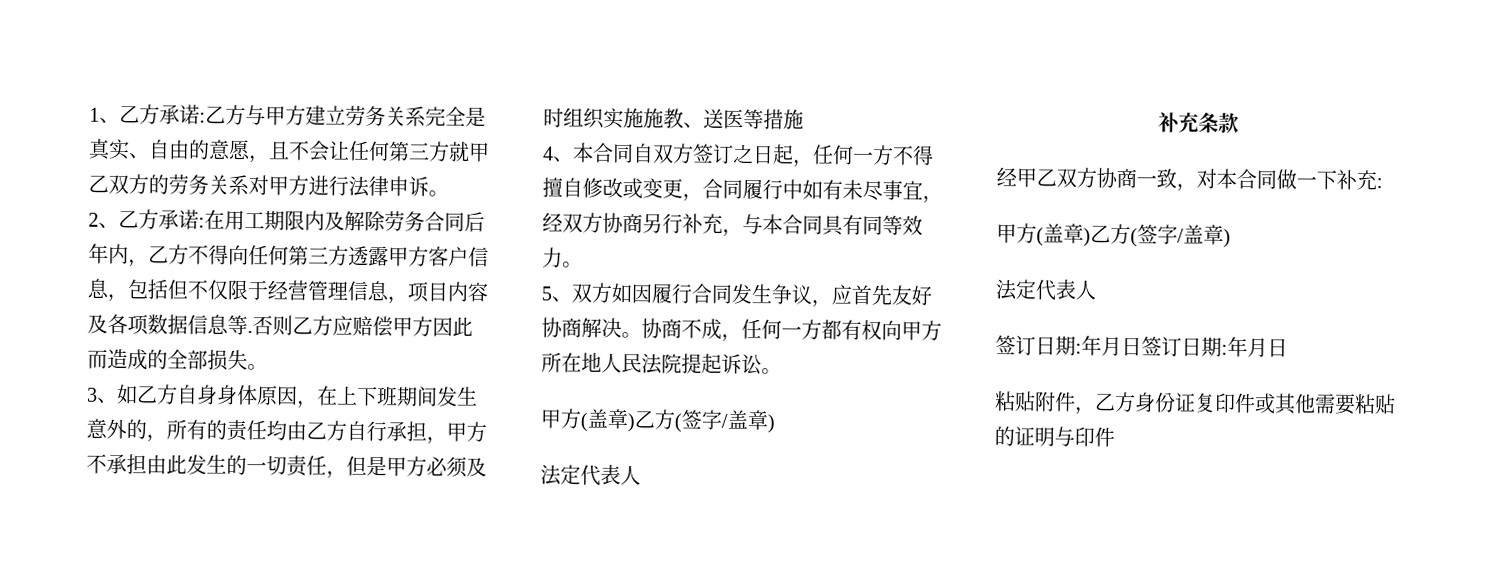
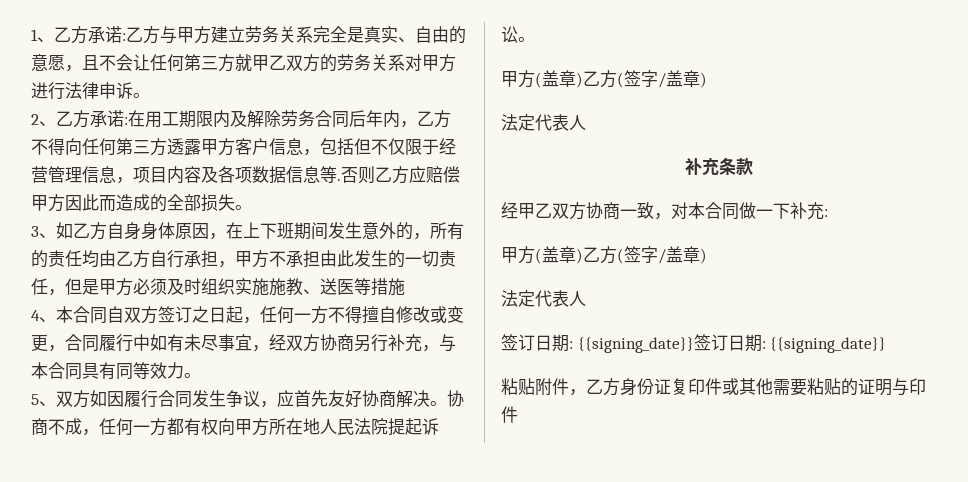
- 签订日期:年月日签订日期:年月日
+ 签订日期: {{signing_date}}签订日期: {{signing_date}}

